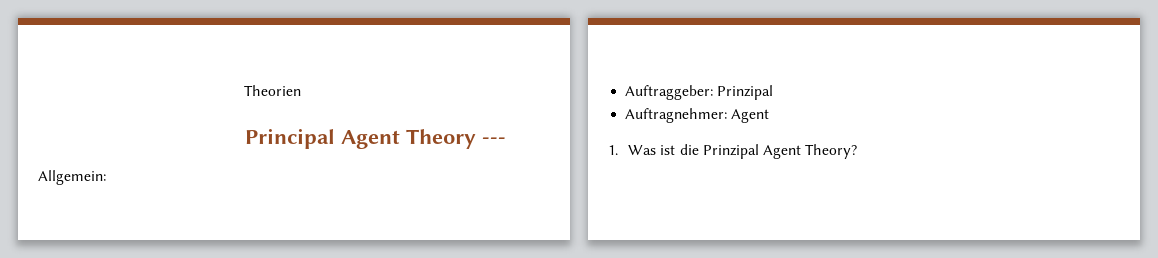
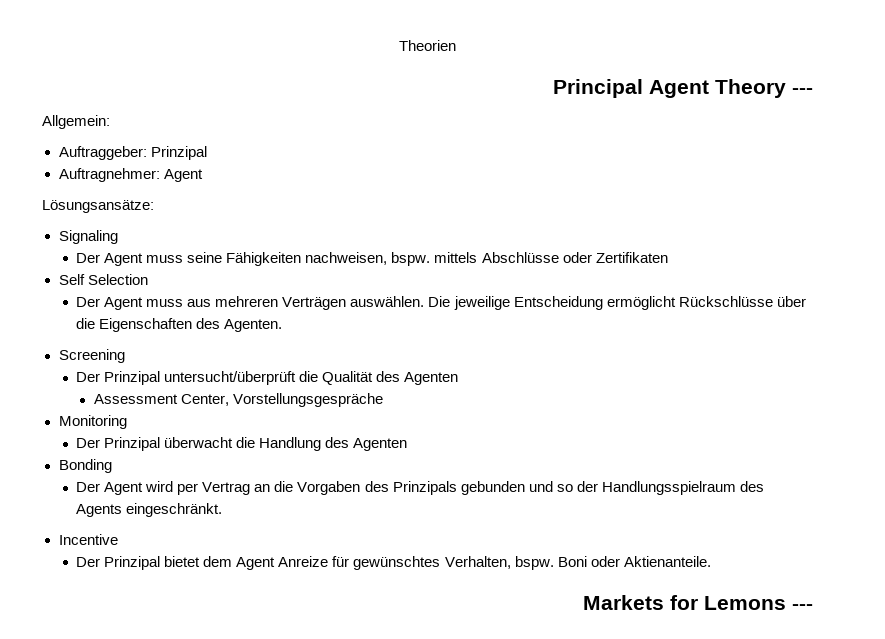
- 1. Was ist die Prinzipal Agent Theory?
+ Lösungsansätze:
+ Signaling
+ Der Agent muss seine Fähigkeiten nachweisen, bspw. mittels Abschlüsse oder Zertifikaten
+ Self Selection
+ Der Agent muss aus mehreren Verträgen auswählen. Die jeweilige Entscheidung ermöglicht Rückschlüsse über die Eigenschaften des Agenten.
+ Screening
+ Der Prinzipal untersucht/überprüft die Qualität des Agenten
+ Assessment Center, Vorstellungsgespräche
+ Monitoring
+ Der Prinzipal überwacht die Handlung des Agenten
+ Bonding
+ Der Agent wird per Vertrag an die Vorgaben des Prinzipals gebunden und so der Handlungsspielraum des Agents eingeschränkt.
+ Incentive
+ Der Prinzipal bietet dem Agent Anreize für gewünschtes Verhalten, bspw. Boni oder Aktienanteile.
+ Markets for Lemons ---

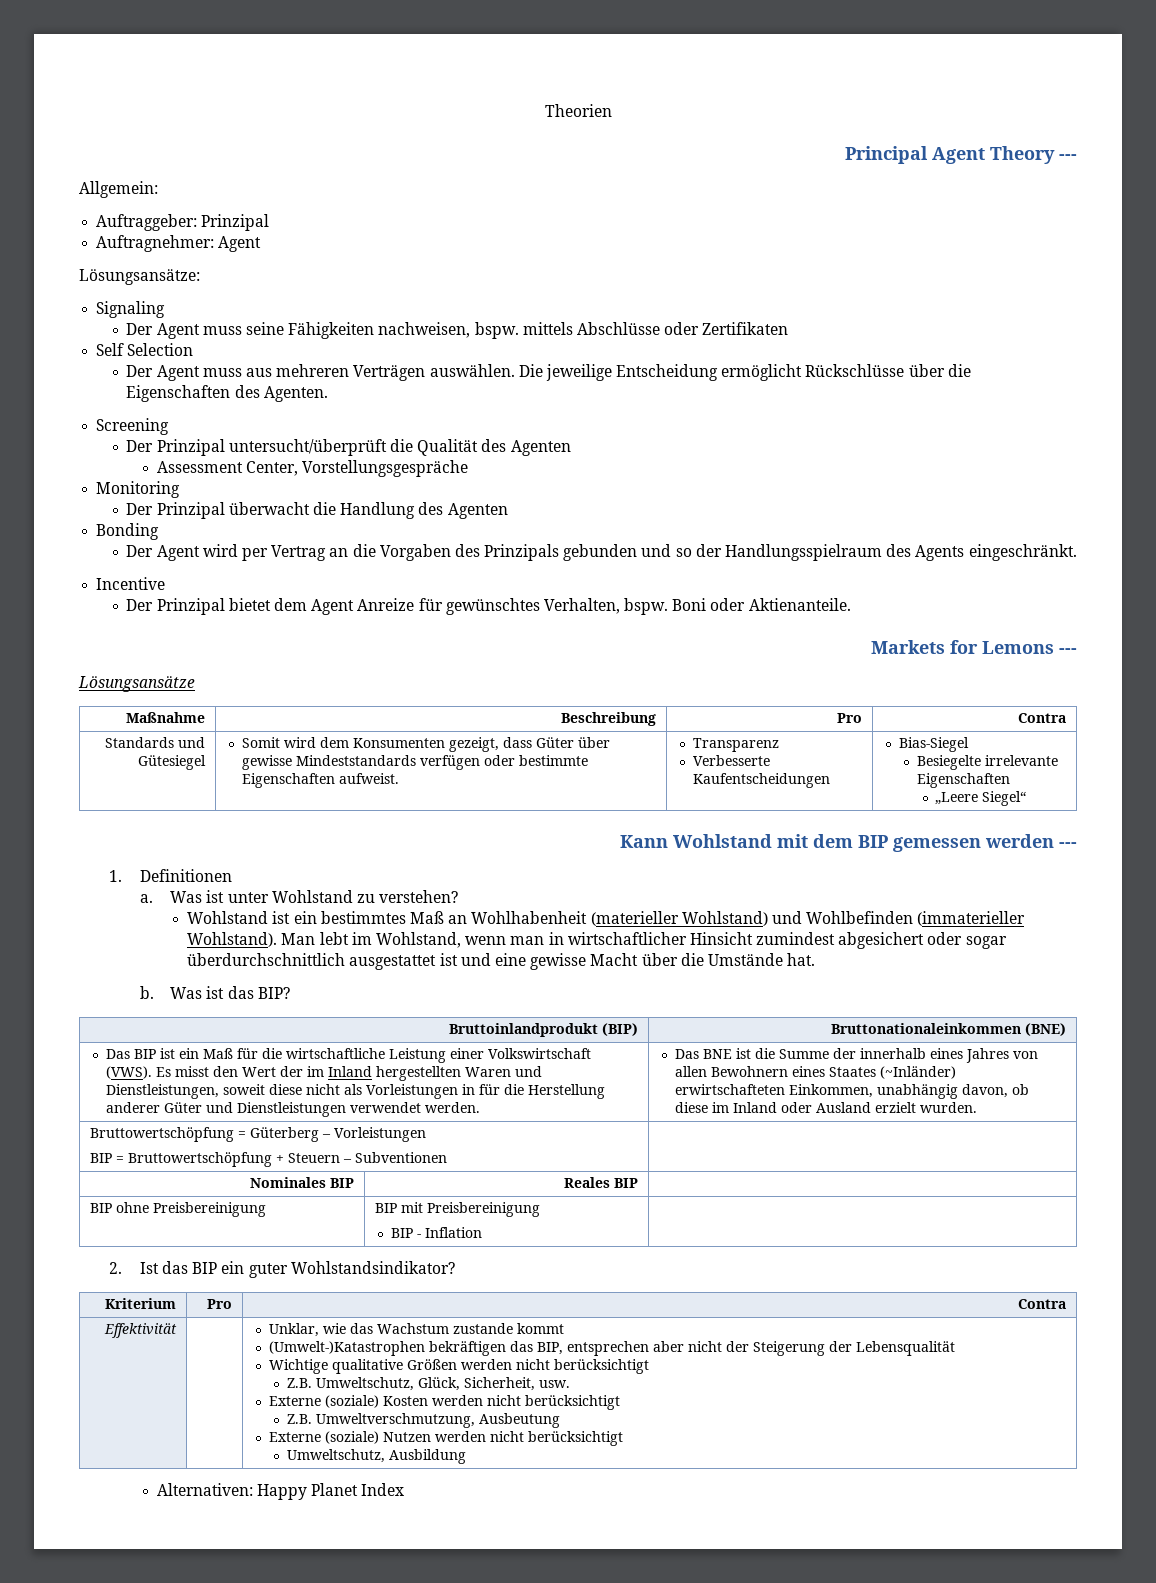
+ Lösungsansätze
+ Maßnahme | Beschreibung | Pro | Contra
+ Standards und Gütesiegel | Somit wird dem Konsumenten gezeigt, dass Güter über gewisse Mindeststandards verfügen oder bestimmte Eigenschaften aufweist. | Transparenz
+ Verbesserte Kaufentscheidungen | Bias-Siegel
+ Besiegelte irrelevante Eigenschaften
+ „Leere Siegel“
+ Kann Wohlstand mit dem BIP gemessen werden ---
+ 1. Definitionen
+ a. Was ist unter Wohlstand zu verstehen?
+ Wohlstand ist ein bestimmtes Maß an Wohlhabenheit (materieller Wohlstand) und Wohlbefinden (immaterieller Wohlstand). Man lebt im Wohlstand, wenn man in wirtschaftlicher Hinsicht zumindest abgesichert oder sogar überdurchschnittlich ausgestattet ist und eine gewisse Macht über die Umstände hat.
+ b. Was ist das BIP?
+ Bruttoinlandprodukt (BIP) | Bruttonationaleinkommen (BNE)
+ Das BIP ist ein Maß für die wirtschaftliche Leistung einer Volkswirtschaft (VWS). Es misst den Wert der im Inland hergestellten Waren und Dienstleistungen, soweit diese nicht als Vorleistungen in für die Herstellung anderer Güter und Dienstleistungen verwendet werden. | Das BNE ist die Summe der innerhalb eines Jahres von allen Bewohnern eines Staates (~Inländer) erwirtschafteten Einkommen, unabhängig davon, ob diese im Inland oder Ausland erzielt wurden.
+ Bruttowertschöpfung = Güterberg – Vorleistungen
+ BIP = Bruttowertschöpfung + Steuern – Subventionen |
+ Nominales BIP | Reales BIP |
+ BIP ohne Preisbereinigung | BIP mit Preisbereinigung
+ BIP - Inflation |
+ 2. Ist das BIP ein guter Wohlstandsindikator?
+ Kriterium | Pro | Contra
+ Effektivität | | Unklar, wie das Wachstum zustande kommt
+ (Umwelt-)Katastrophen bekräftigen das BIP, entsprechen aber nicht der Steigerung der Lebensqualität
+ Wichtige qualitative Größen werden nicht berücksichtigt
+ Z.B. Umweltschutz, Glück, Sicherheit, usw.
+ Externe (soziale) Kosten werden nicht berücksichtigt
+ Z.B. Umweltverschmutzung, Ausbeutung
+ Externe (soziale) Nutzen werden nicht berücksichtigt
+ Umweltschutz, Ausbildung
+ Alternativen: Happy Planet Index

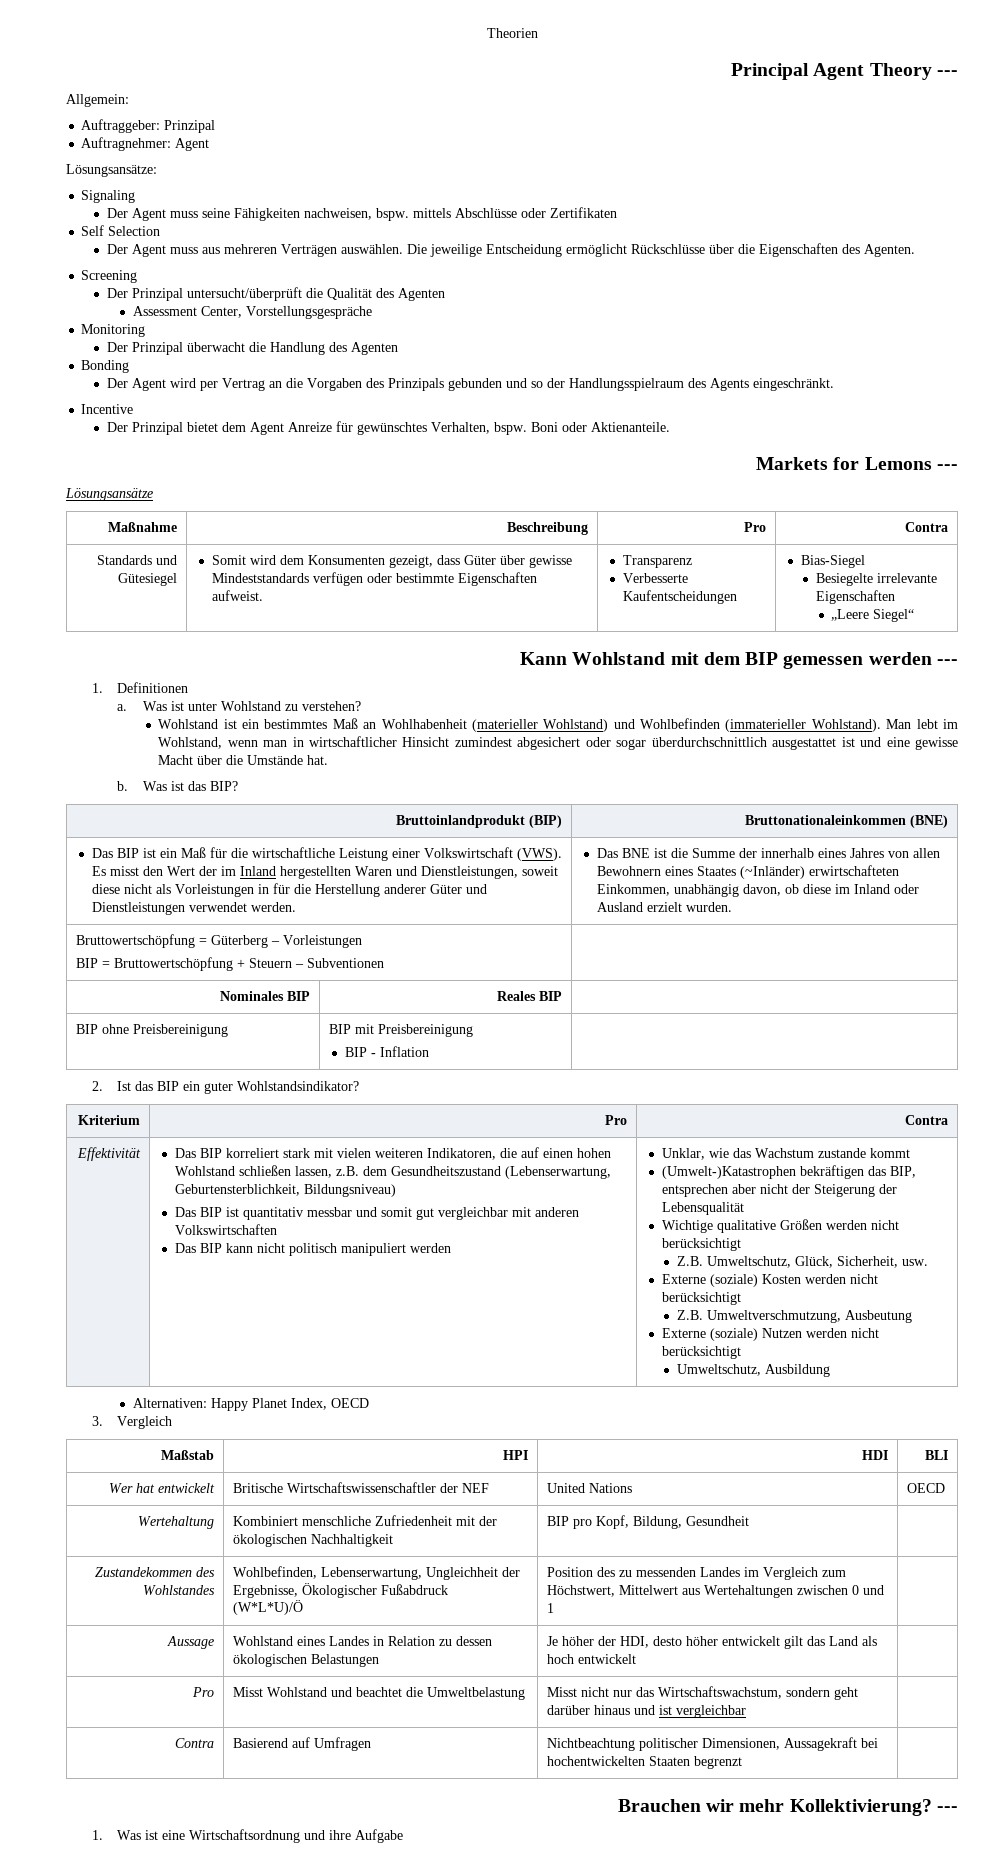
+ Das BIP korreliert stark mit vielen weiteren Indikatoren, die auf einen hohen Wohlstand schließen lassen, z.B. dem Gesundheitszustand (Lebenserwartung, Geburtensterblichkeit, Bildungsniveau)
+ Das BIP ist quantitativ messbar und somit gut vergleichbar mit anderen Volkswirtschaften
+ Das BIP kann nicht politisch manipuliert werden
- Alternativen: Happy Planet Index
+ Alternativen: Happy Planet Index, OECD
+ 3. Vergleich
+ Maßstab | HPI | HDI | BLI
+ Wer hat entwickelt | Britische Wirtschaftswissenschaftler der NEF | United Nations | OECD
+ Wertehaltung | Kombiniert menschliche Zufriedenheit mit der ökologischen Nachhaltigkeit | BIP pro Kopf, Bildung, Gesundheit |
+ Zustandekommen des Wohlstandes | Wohlbefinden, Lebenserwartung, Ungleichheit der Ergebnisse, Ökologischer Fußabdruck
+ (W*L*U)/Ö | Position des zu messenden Landes im Vergleich zum Höchstwert, Mittelwert aus Wertehaltungen zwischen 0 und 1 |
+ Aussage | Wohlstand eines Landes in Relation zu dessen ökologischen Belastungen | Je höher der HDI, desto höher entwickelt gilt das Land als hoch entwickelt |
+ Pro | Misst Wohlstand und beachtet die Umweltbelastung | Misst nicht nur das Wirtschaftswachstum, sondern geht darüber hinaus und ist vergleichbar |
+ Contra | Basierend auf Umfragen | Nichtbeachtung politischer Dimensionen, Aussagekraft bei hochentwickelten Staaten begrenzt |
+ Brauchen wir mehr Kollektivierung? ---
+ 1. Was ist eine Wirtschaftsordnung und ihre Aufgabe

